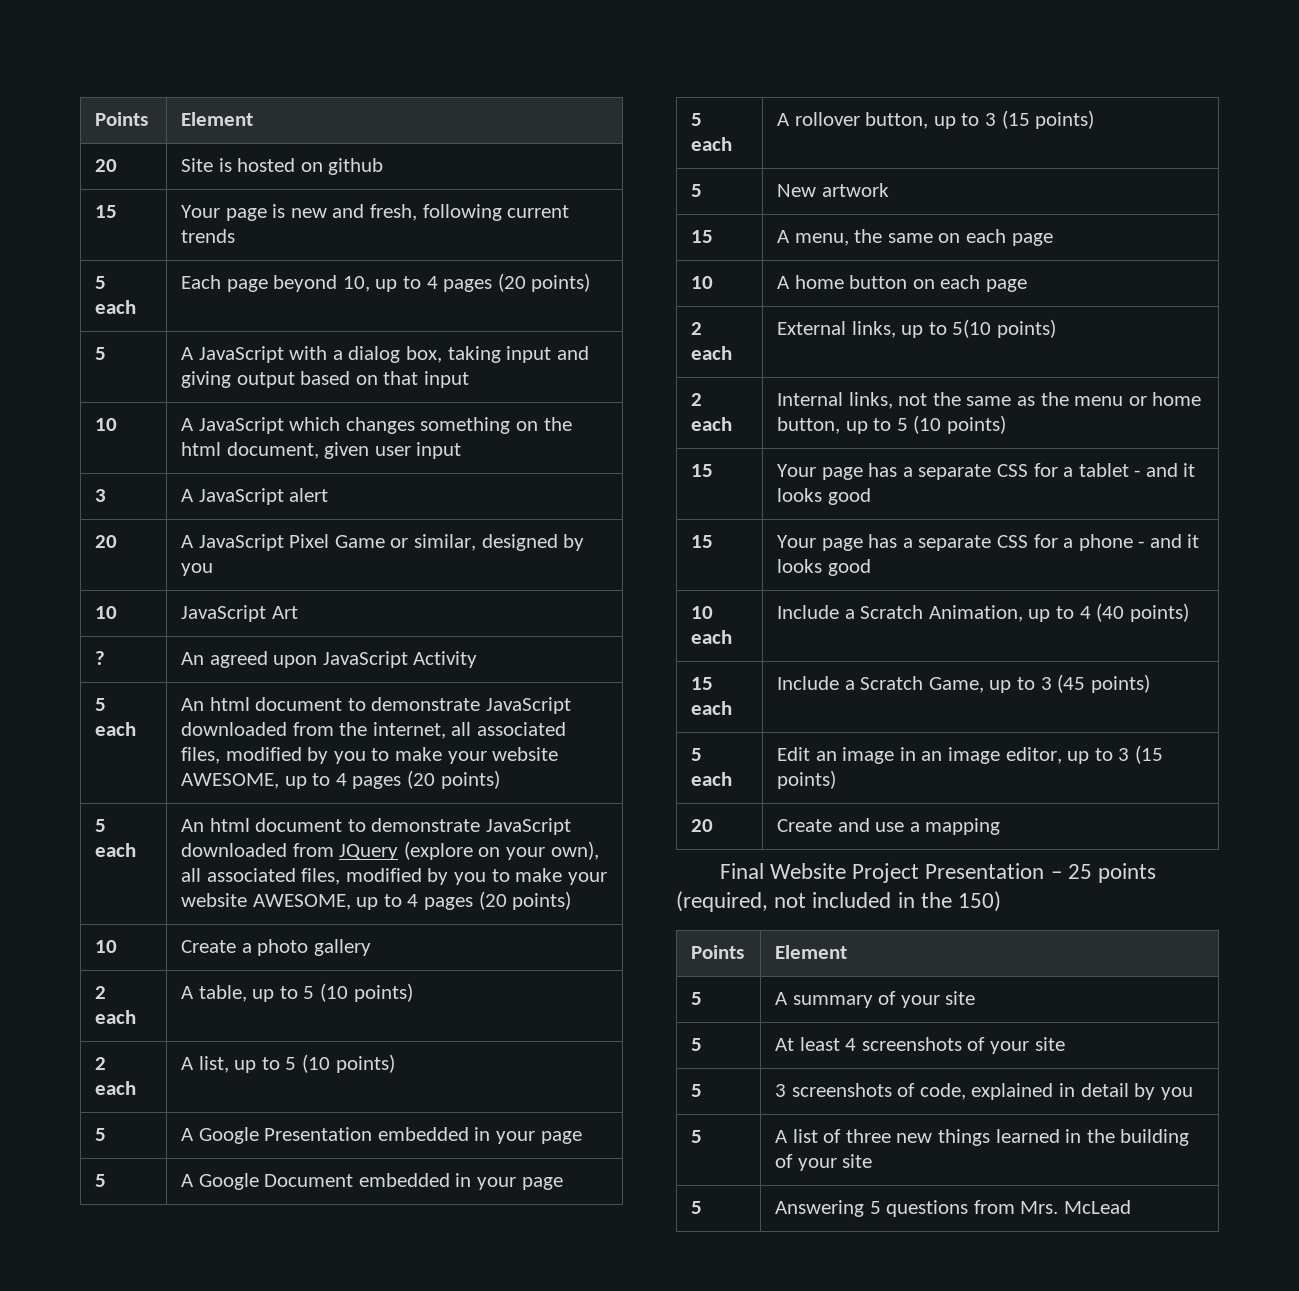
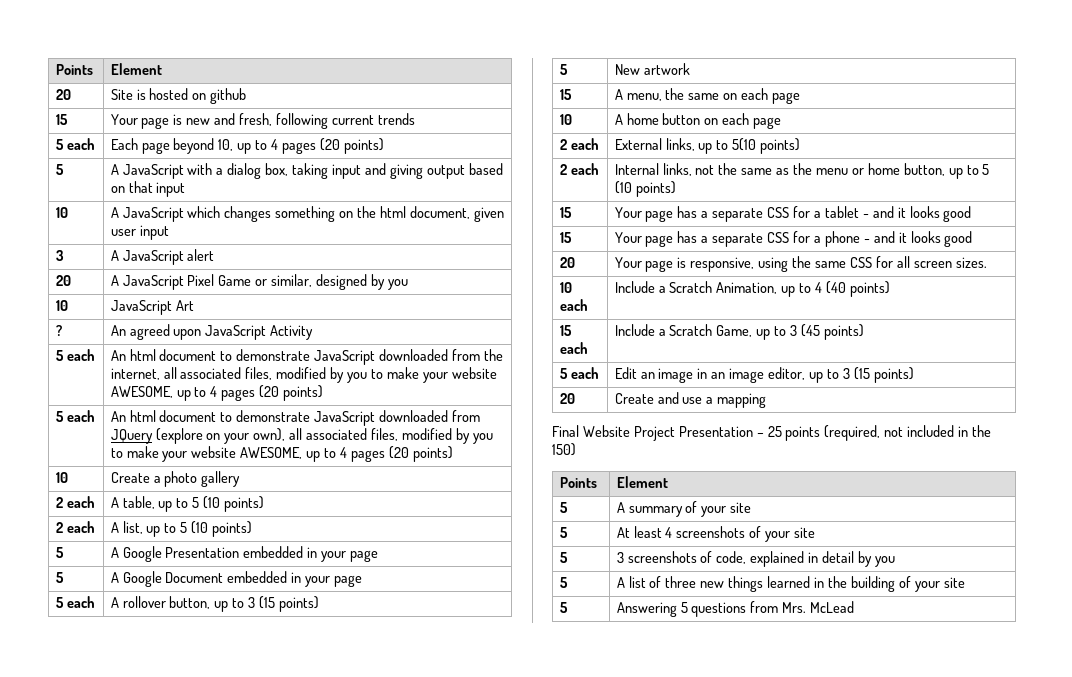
+ 20 | Your page is responsive, using the same CSS for all screen sizes.

